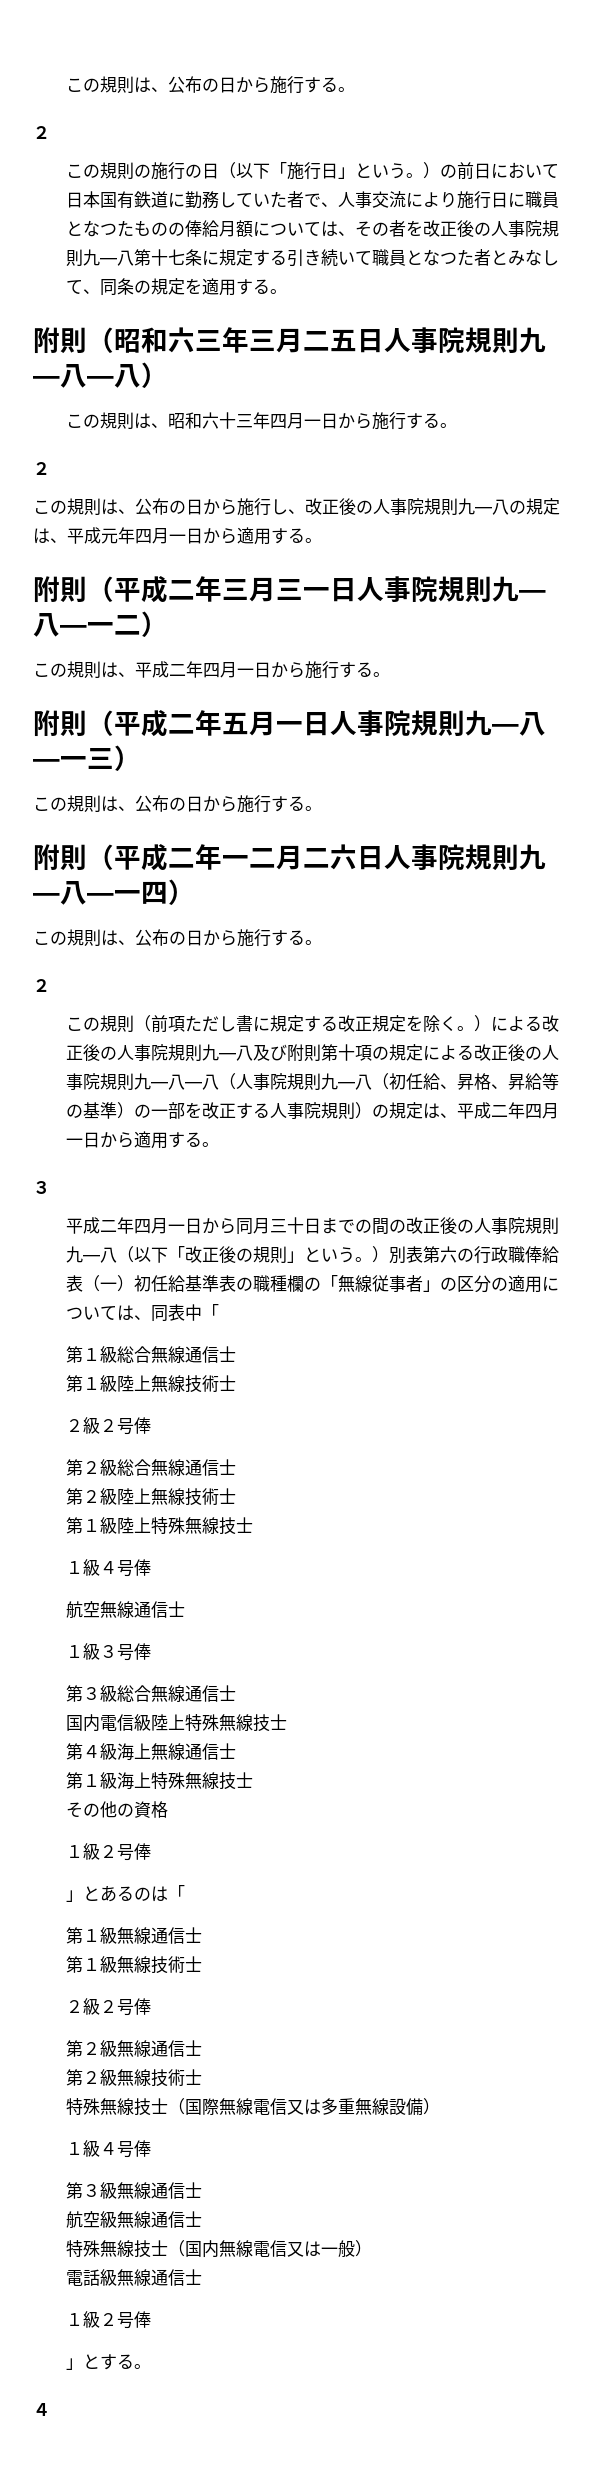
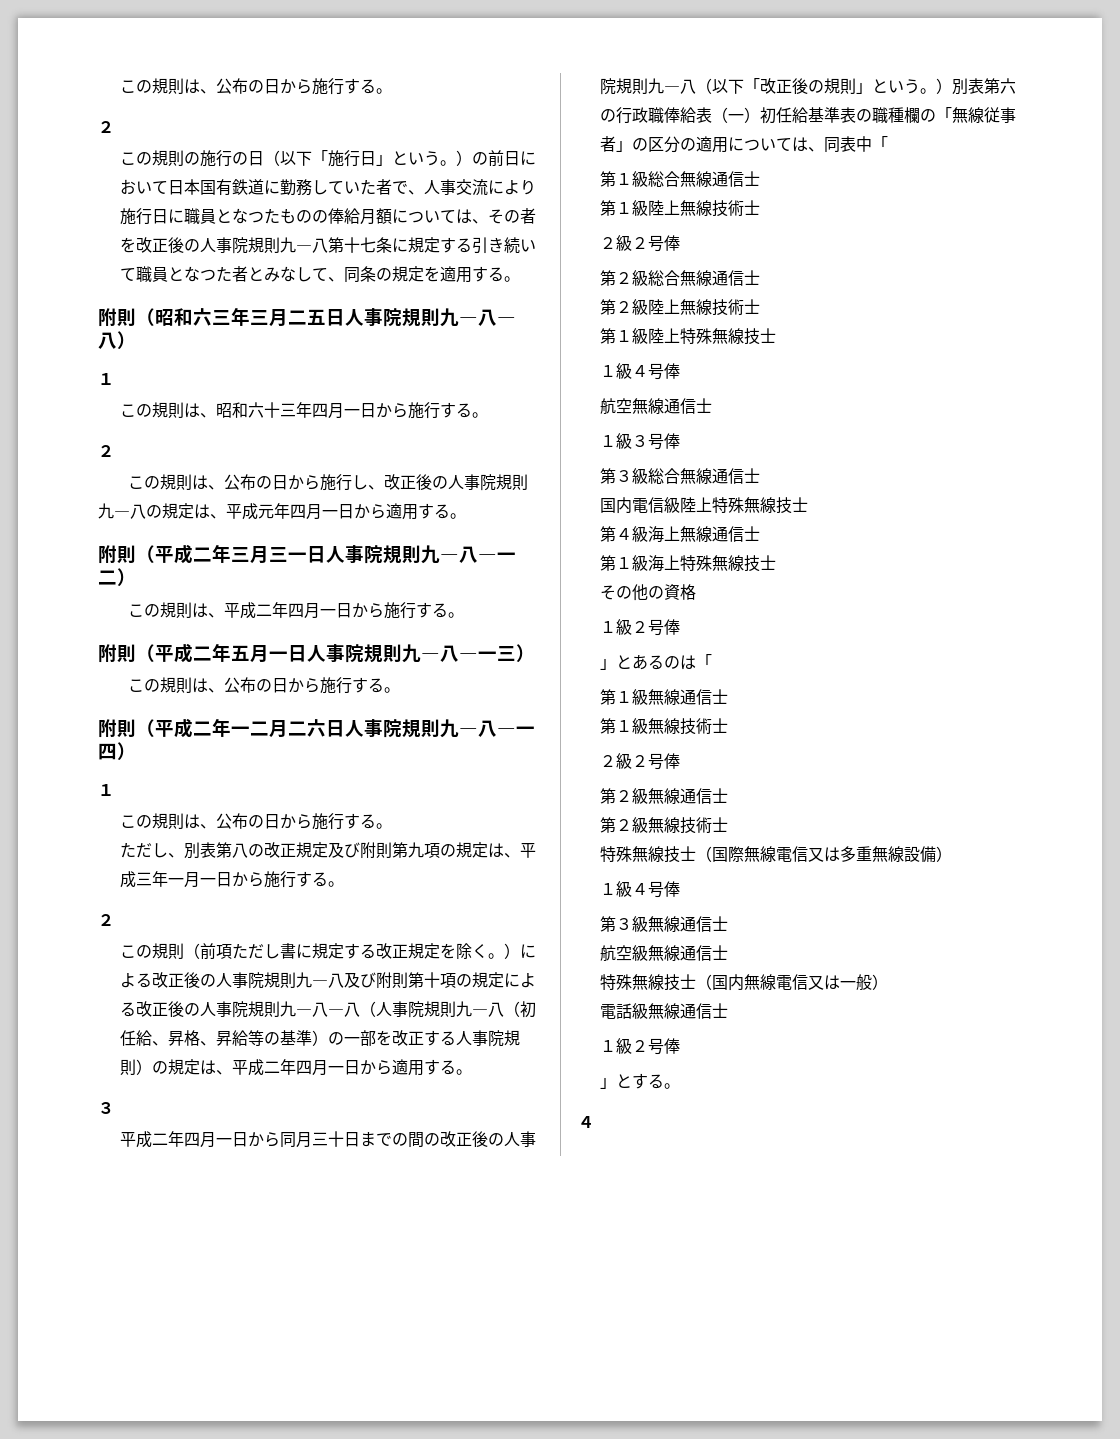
  附則（昭和六三年三月二五日人事院規則九―八―八）
+ １
  附則（平成二年一二月二六日人事院規則九―八―一四）
+ １
  この規則は、公布の日から施行する。
+ ただし、別表第八の改正規定及び附則第九項の規定は、平成三年一月一日から施行する。

